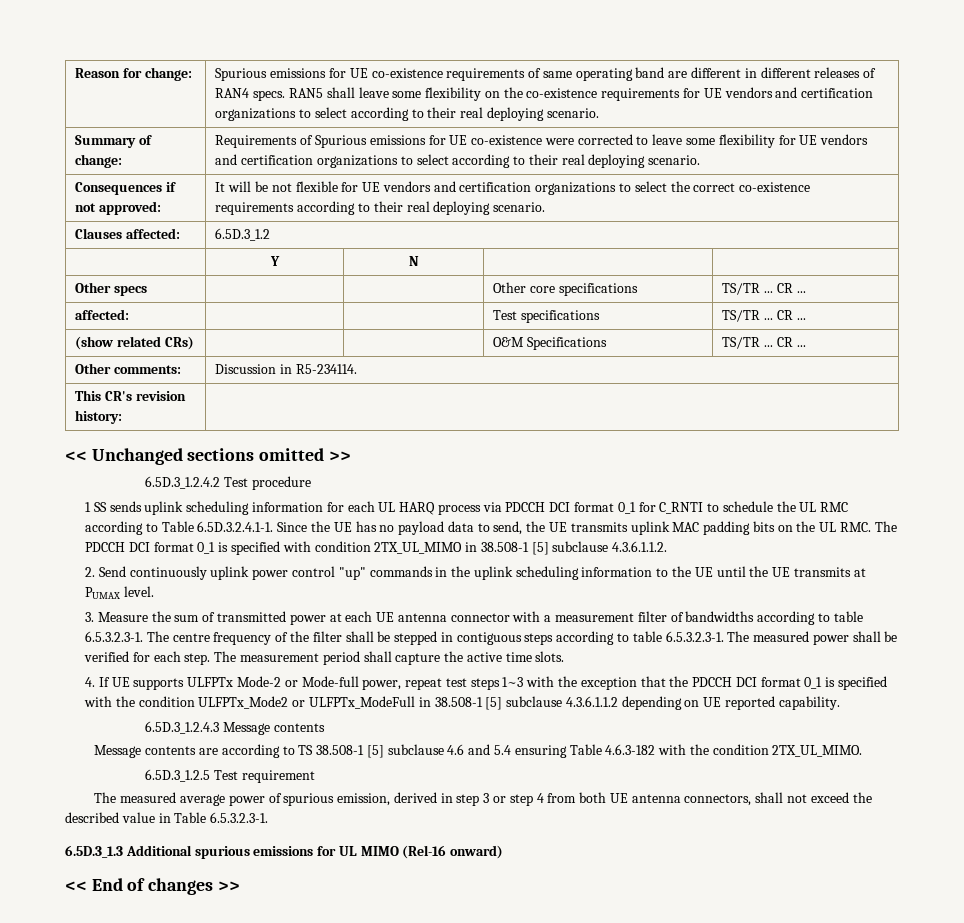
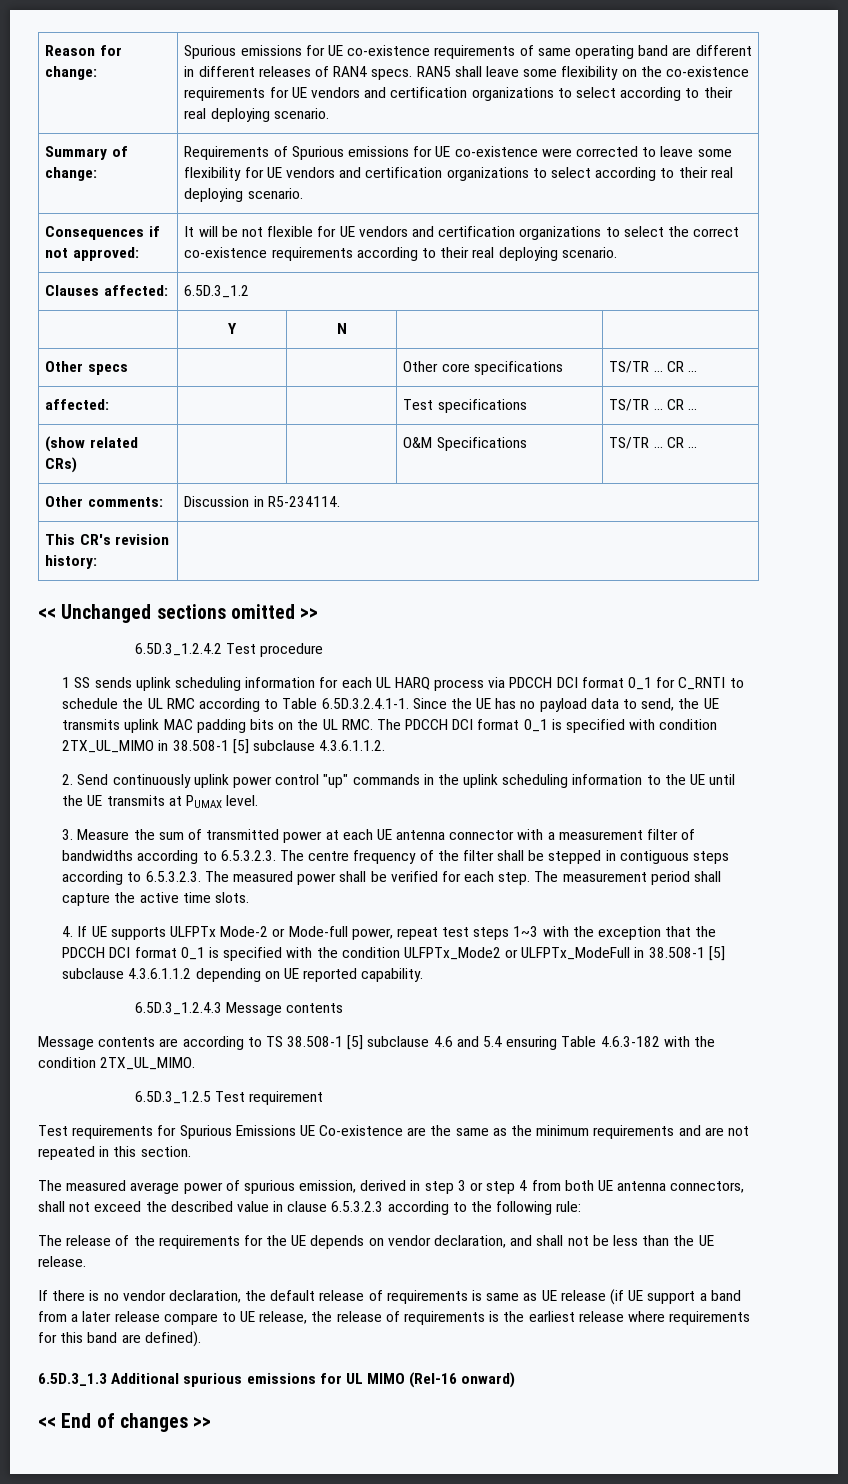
- 3. Measure the sum of transmitted power at each UE antenna connector with a measurement filter of bandwidths according to table 6.5.3.2.3-1. The centre frequency of the filter shall be stepped in contiguous steps according to table 6.5.3.2.3-1. The measured power shall be verified for each step.
+ 3. Measure the sum of transmitted power at each UE antenna connector with a measurement filter of bandwidths according to 6.5.3.2.3. The centre frequency of the filter shall be stepped in contiguous steps according to 6.5.3.2.3. The measured power shall be verified for each step.
+ Test requirements for Spurious Emissions UE Co-existence are the same as the minimum requirements and are not repeated in this section.
- The measured average power of spurious emission, derived in step 3 or step 4 from both UE antenna connectors, shall not exceed the described value in Table 6.5.3.2.3-1.
+ The measured average power of spurious emission, derived in step 3 or step 4 from both UE antenna connectors, shall not exceed the described value in clause 6.5.3.2.3 according to the following rule:
+ The release of the requirements for the UE depends on vendor declaration, and shall not be less than the UE release.
+ If there is no vendor declaration, the default release of requirements is same as UE release (if UE support a band from a later release compare to UE release, the release of requirements is the earliest release where requirements for this band are defined).

